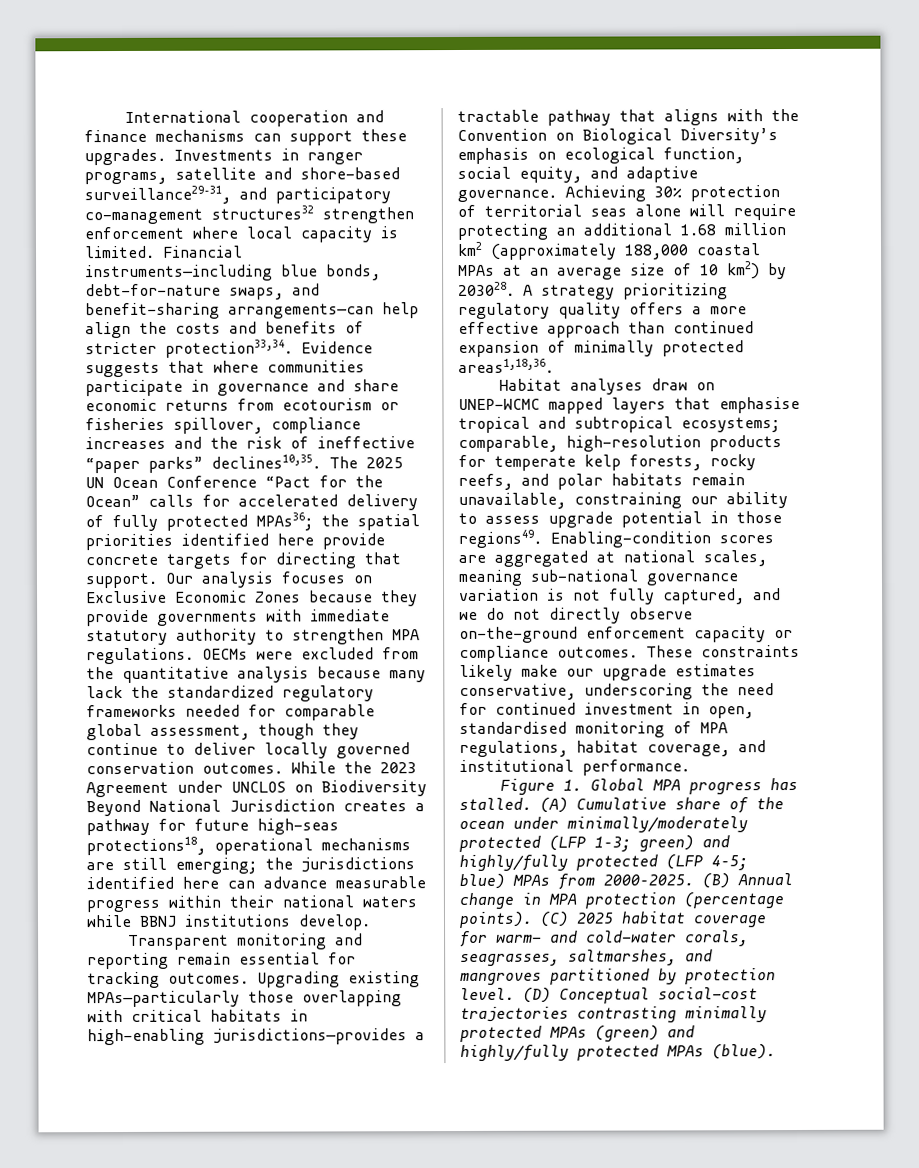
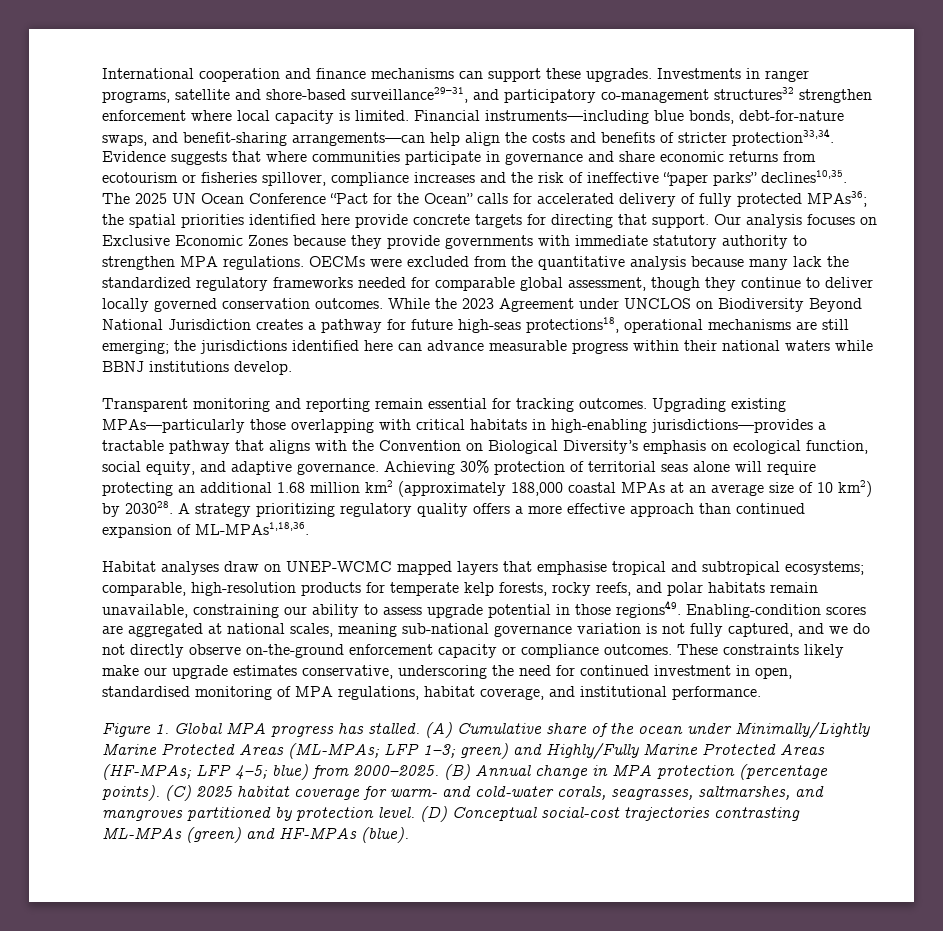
- A strategy prioritizing regulatory quality offers a more effective approach than continued expansion of minimally protected areas1,18,36.
+ A strategy prioritizing regulatory quality offers a more effective approach than continued expansion of ML-MPAs1,18,36.
- (A) Cumulative share of the ocean under minimally/moderately protected (LFP 1–3; green) and highly/fully protected (LFP 4–5; blue) MPAs from 2000–2025.
+ (A) Cumulative share of the ocean under Minimally/Lightly Marine Protected Areas (ML-MPAs; LFP 1–3; green) and Highly/Fully Marine Protected Areas (HF-MPAs; LFP 4–5; blue) from 2000–2025.
- (D) Conceptual social-cost trajectories contrasting minimally protected MPAs (green) and highly/fully protected MPAs (blue).
+ (D) Conceptual social-cost trajectories contrasting ML-MPAs (green) and HF-MPAs (blue).

